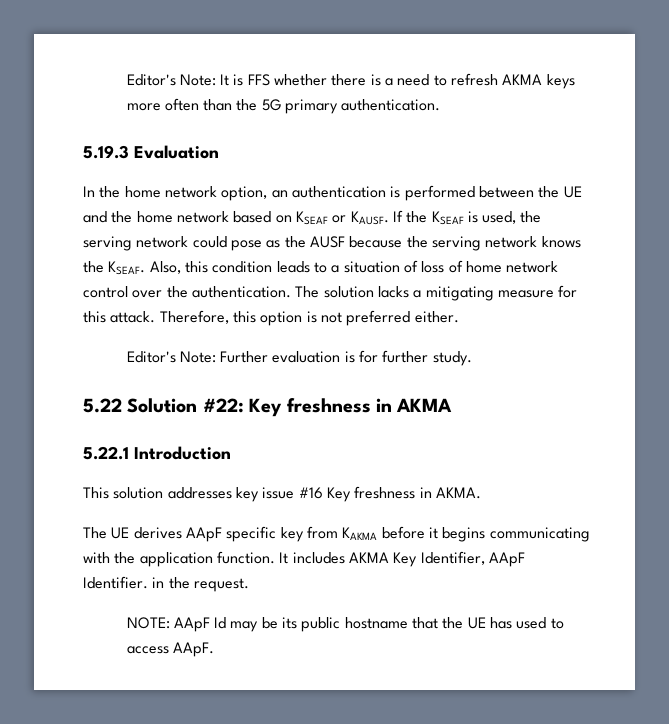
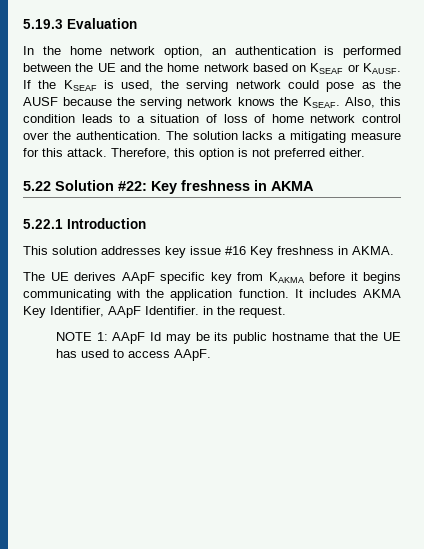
- Editor's Note: It is FFS whether there is a need to refresh AKMA keys more often than the 5G primary authentication.
- Editor's Note: Further evaluation is for further study.
- NOTE: AApF Id may be its public hostname that the UE has used to access AApF.
+ NOTE 1: AApF Id may be its public hostname that the UE has used to access AApF.

